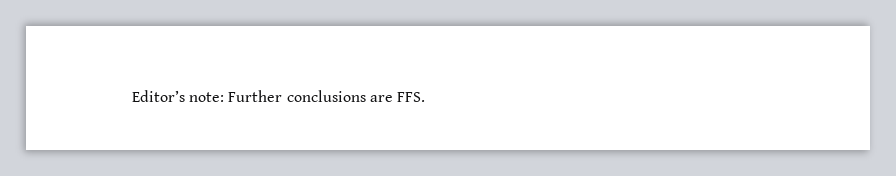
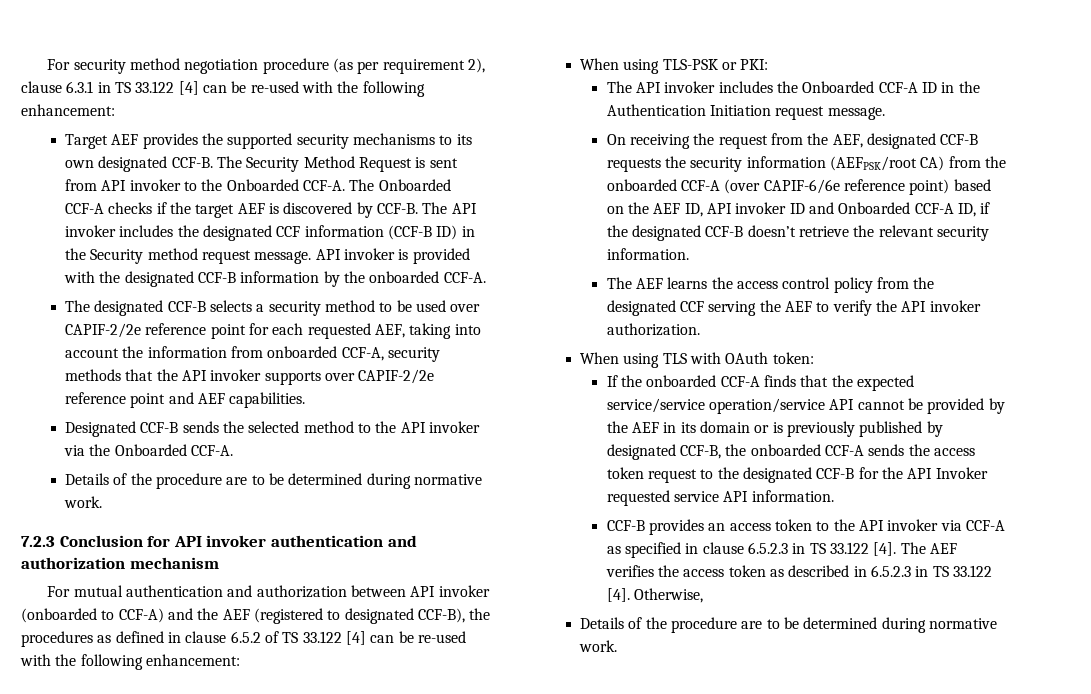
- Editor’s note: Further conclusions are FFS.
+ For security method negotiation procedure (as per requirement 2), clause 6.3.1 in TS 33.122 [4] can be re-used with the following enhancement:
+ Target AEF provides the supported security mechanisms to its own designated CCF-B. The Security Method Request is sent from API invoker to the Onboarded CCF-A. The Onboarded CCF-A checks if the target AEF is discovered by CCF-B. The API invoker includes the designated CCF information (CCF-B ID) in the Security method request message. API invoker is provided with the designated CCF-B information by the onboarded CCF-A.
+ The designated CCF-B selects a security method to be used over CAPIF-2/2e reference point for each requested AEF, taking into account the information from onboarded CCF-A, security methods that the API invoker supports over CAPIF-2/2e reference point and AEF capabilities.
+ Designated CCF-B sends the selected method to the API invoker via the Onboarded CCF-A.
+ Details of the procedure are to be determined during normative work.
+ 7.2.3 Conclusion for API invoker authentication and authorization mechanism
+ For mutual authentication and authorization between API invoker (onboarded to CCF-A) and the AEF (registered to designated CCF-B), the procedures as defined in clause 6.5.2 of TS 33.122 [4] can be re-used with the following enhancement:
+ When using TLS-PSK or PKI:
+ The API invoker includes the Onboarded CCF-A ID in the Authentication Initiation request message.
+ On receiving the request from the AEF, designated CCF-B requests the security information (AEFPSK/root CA) from the onboarded CCF-A (over CAPIF-6/6e reference point) based on the AEF ID, API invoker ID and Onboarded CCF-A ID, if the designated CCF-B doesn’t retrieve the relevant security information.
+ The AEF learns the access control policy from the designated CCF serving the AEF to verify the API invoker authorization.
+ When using TLS with OAuth token:
+ If the onboarded CCF-A finds that the expected service/service operation/service API cannot be provided by the AEF in its domain or is previously published by designated CCF-B, the onboarded CCF-A sends the access token request to the designated CCF-B for the API Invoker requested service API information.
+ CCF-B provides an access token to the API invoker via CCF-A as specified in clause 6.5.2.3 in TS 33.122 [4]. The AEF verifies the access token as described in 6.5.2.3 in TS 33.122 [4]. Otherwise,
+ Details of the procedure are to be determined during normative work.

